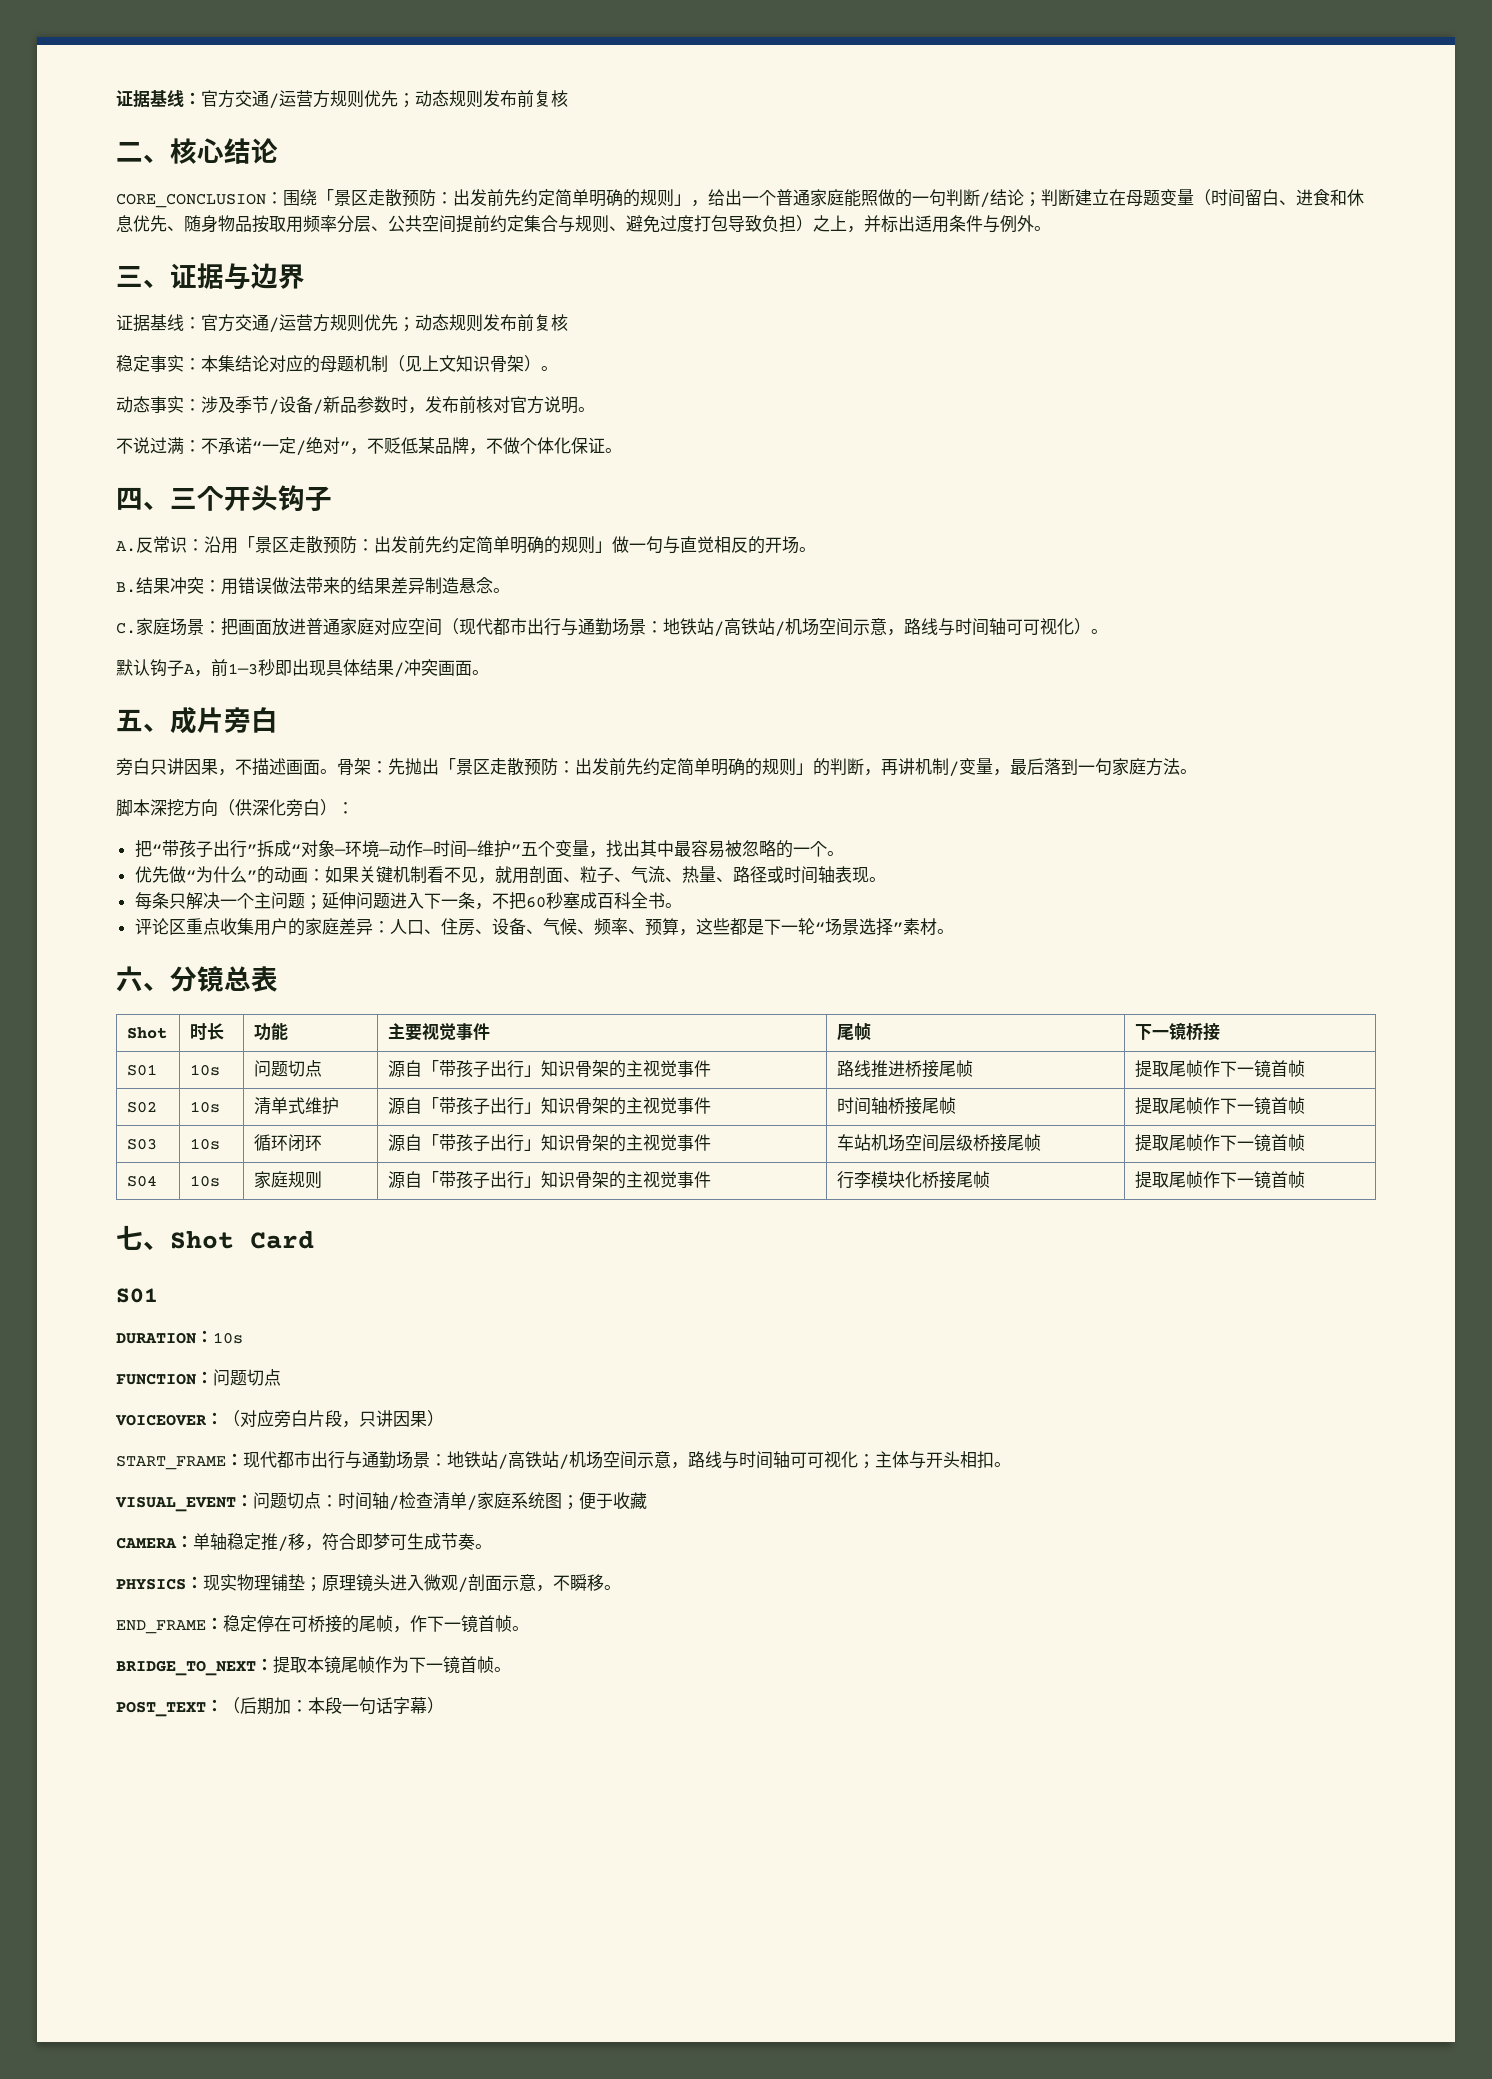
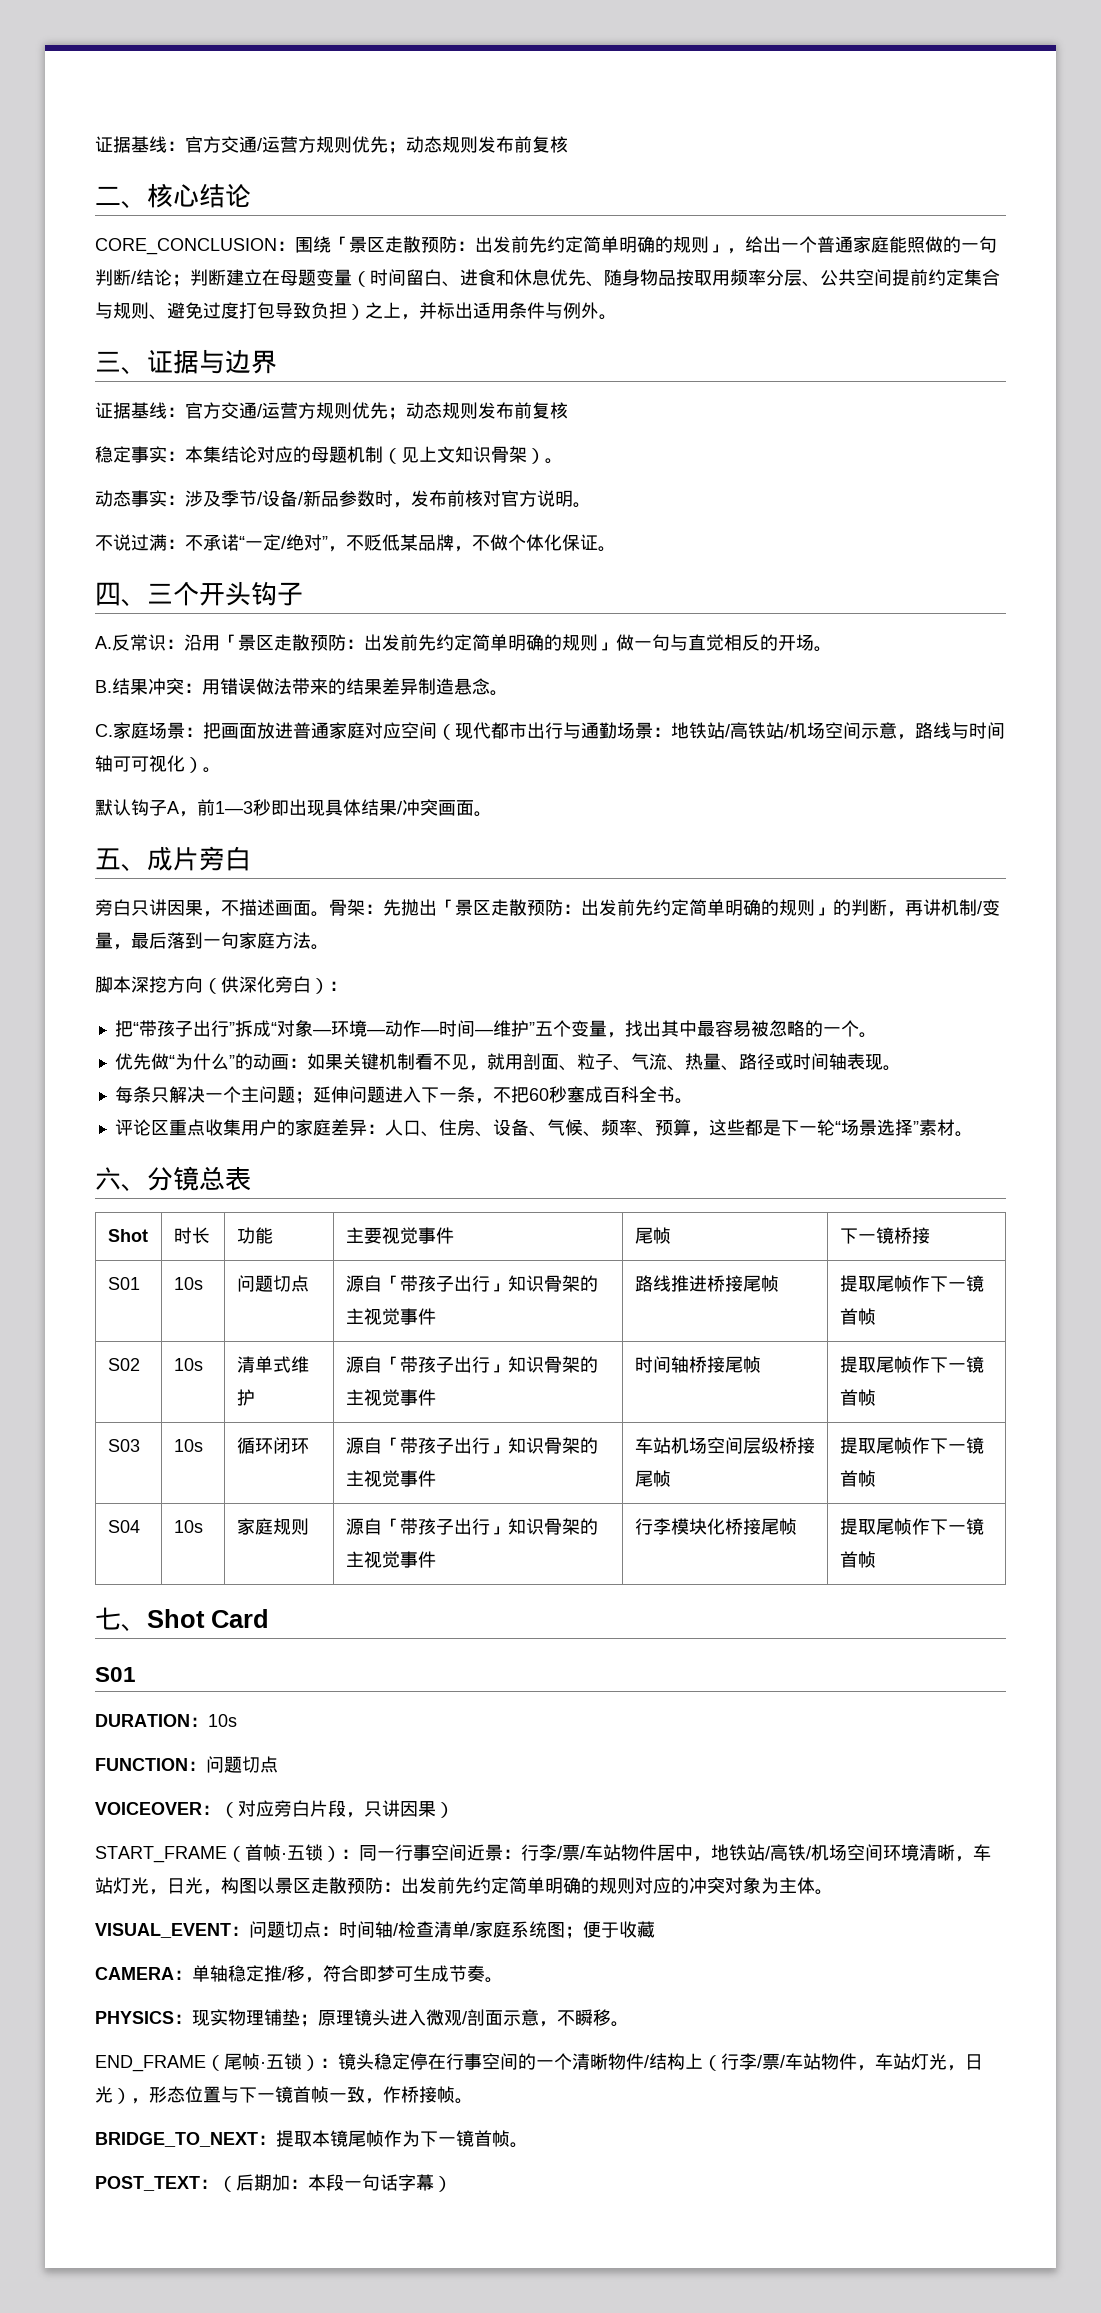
- START_FRAME：现代都市出行与通勤场景：地铁站/高铁站/机场空间示意，路线与时间轴可可视化；主体与开头相扣。
+ START_FRAME（首帧·五锁）：同一行事空间近景：行李/票/车站物件居中，地铁站/高铁/机场空间环境清晰，车站灯光，日光，构图以景区走散预防：出发前先约定简单明确的规则对应的冲突对象为主体。
- END_FRAME：稳定停在可桥接的尾帧，作下一镜首帧。
+ END_FRAME（尾帧·五锁）：镜头稳定停在行事空间的一个清晰物件/结构上（行李/票/车站物件，车站灯光，日光），形态位置与下一镜首帧一致，作桥接帧。

